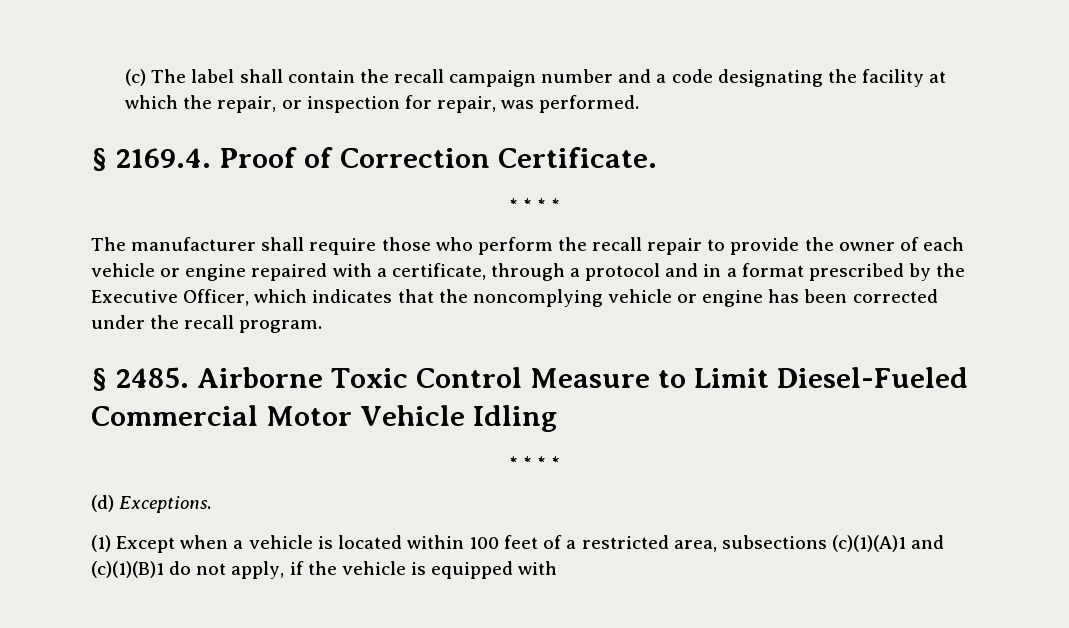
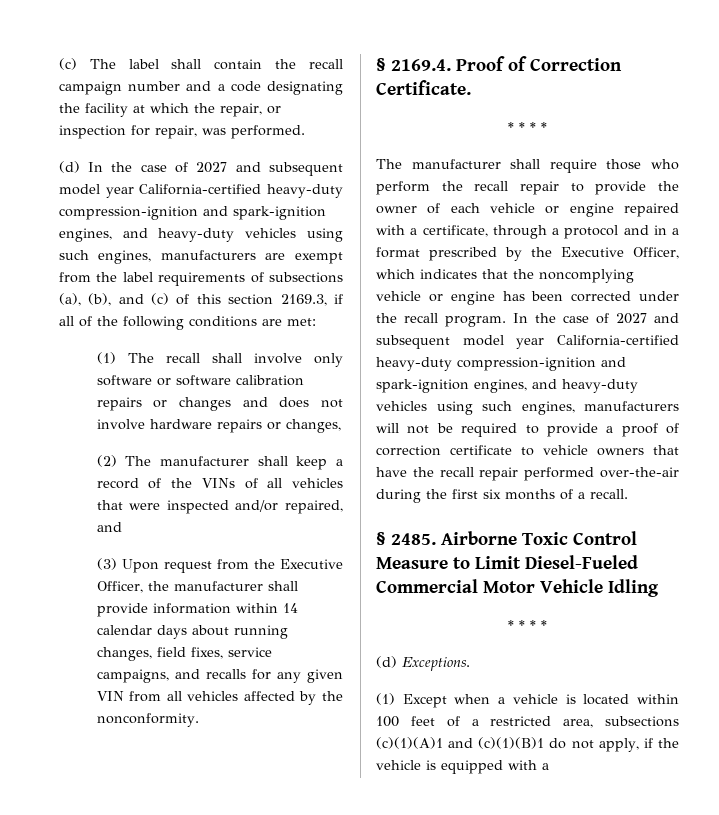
+ (d) In the case of 2027 and subsequent model year California-certified heavy-duty compression-ignition and spark-ignition engines, and heavy-duty vehicles using such engines, manufacturers are exempt from the label requirements of subsections (a), (b), and (c) of this section 2169.3, if all of the following conditions are met:
+ (1) The recall shall involve only software or software calibration repairs or changes and does not involve hardware repairs or changes,
+ (2) The manufacturer shall keep a record of the VINs of all vehicles that were inspected and/or repaired, and
+ (3) Upon request from the Executive Officer, the manufacturer shall provide information within 14 calendar days about running changes, field fixes, service campaigns, and recalls for any given VIN from all vehicles affected by the nonconformity.
+ In the case of 2027 and subsequent model year California-certified heavy-duty compression-ignition and spark-ignition engines, and heavy-duty vehicles using such engines, manufacturers will not be required to provide a proof of correction certificate to vehicle owners that have the recall repair performed over-the-air during the first six months of a recall.
- (1) Except when a vehicle is located within 100 feet of a restricted area, subsections (c)(1)(A)1 and (c)(1)(B)1 do not apply, if the vehicle is equipped with
+ (1) Except when a vehicle is located within 100 feet of a restricted area, subsections (c)(1)(A)1 and (c)(1)(B)1 do not apply, if the vehicle is equipped with a

